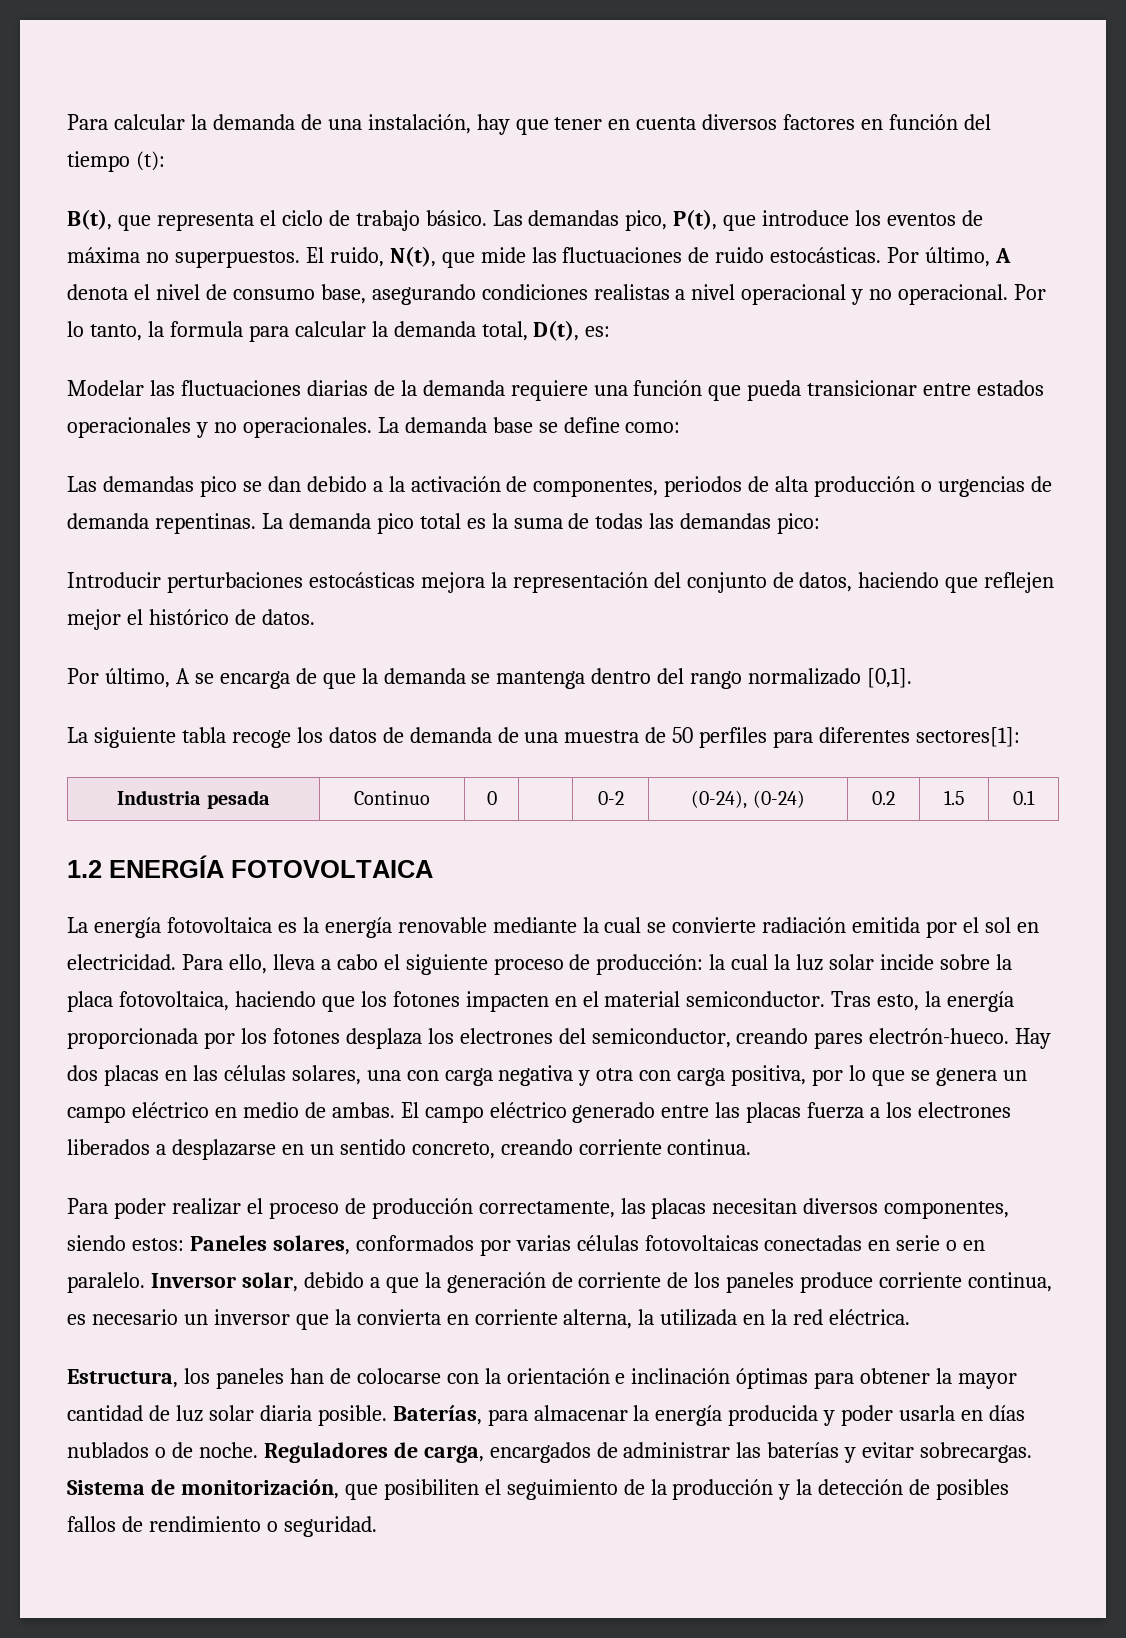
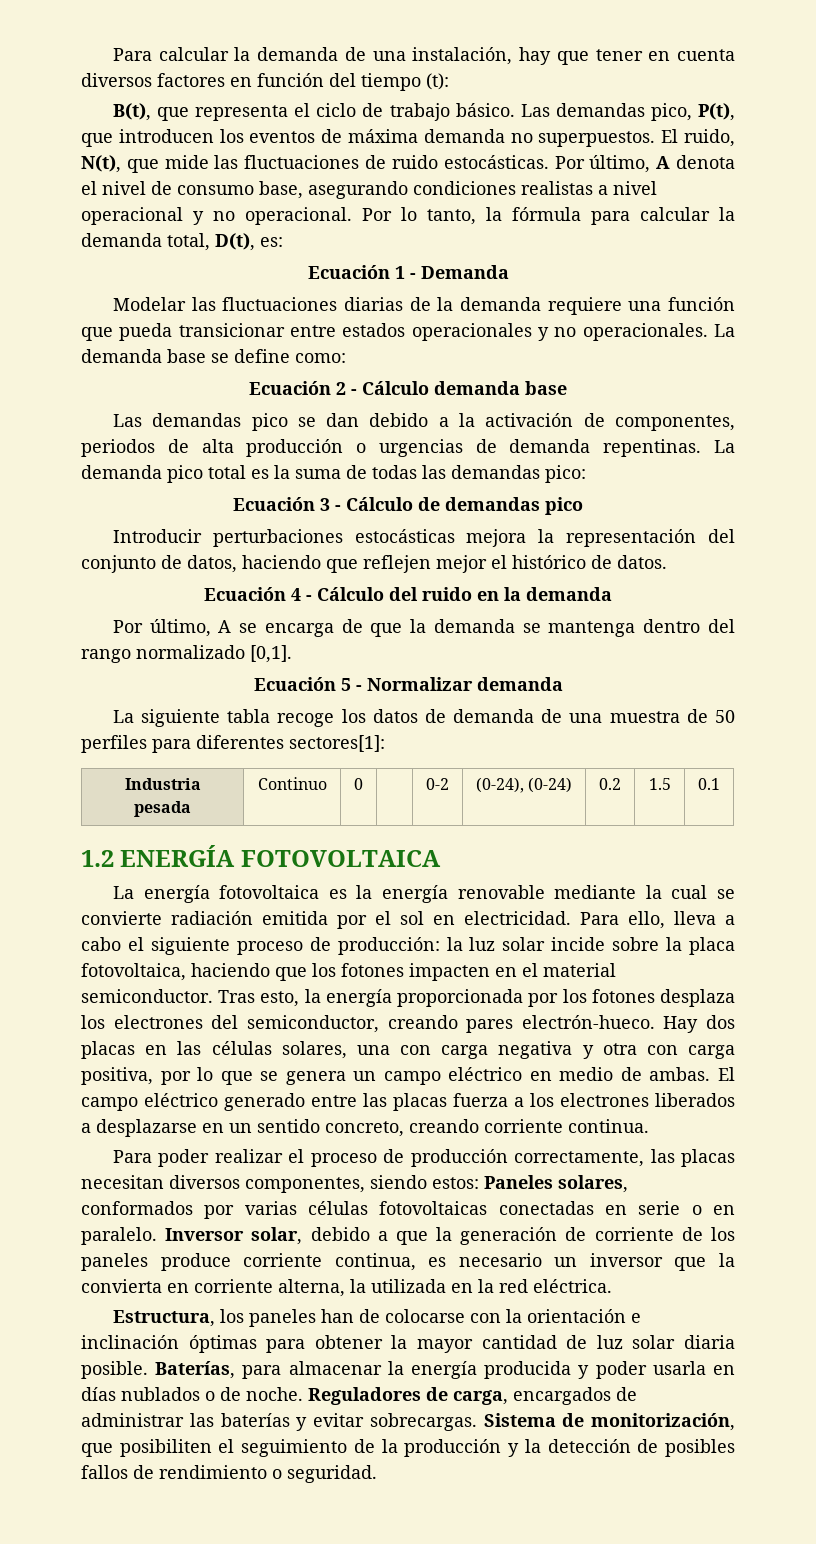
- Las demandas pico, P(t), que introduce los eventos de máxima no superpuestos.
+ Las demandas pico, P(t), que introducen los eventos de máxima demanda no superpuestos.
- Por lo tanto, la formula para calcular la demanda total, D(t), es:
+ Por lo tanto, la fórmula para calcular la demanda total, D(t), es:
+ Ecuación 1 - Demanda
+ Ecuación 2 - Cálculo demanda base
+ Ecuación 3 - Cálculo de demandas pico
+ Ecuación 4 - Cálculo del ruido en la demanda
+ Ecuación 5 - Normalizar demanda
- Para ello, lleva a cabo el siguiente proceso de producción: la cual la luz solar incide sobre la placa fotovoltaica, haciendo que los fotones impacten en el material semiconductor.
+ Para ello, lleva a cabo el siguiente proceso de producción: la luz solar incide sobre la placa fotovoltaica, haciendo que los fotones impacten en el material semiconductor.

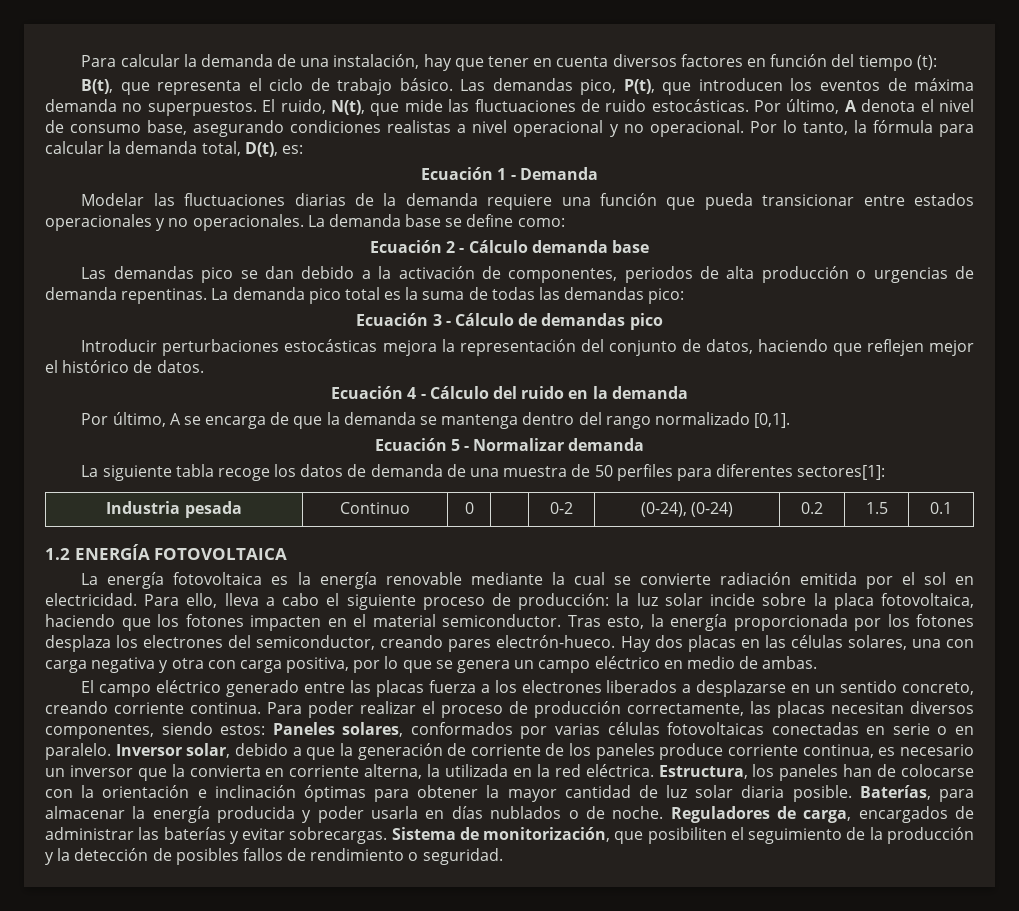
- Hay dos placas en las células solares, una con carga negativa y otra con carga positiva, por lo que se genera un campo eléctrico en medio de ambas. El campo eléctrico generado entre las placas fuerza a los electrones liberados a desplazarse en un sentido concreto, creando corriente continua.
- Para poder realizar el proceso de producción correctamente, las placas necesitan diversos componentes, siendo estos:
+ Hay dos placas en las células solares, una con carga negativa y otra con carga positiva, por lo que se genera un campo eléctrico en medio de ambas.
+ El campo eléctrico generado entre las placas fuerza a los electrones liberados a desplazarse en un sentido concreto, creando corriente continua. Para poder realizar el proceso de producción correctamente, las placas necesitan diversos componentes, siendo estos:
- Inversor solar, debido a que la generación de corriente de los paneles produce corriente continua, es necesario un inversor que la convierta en corriente alterna, la utilizada en la red eléctrica.
- Estructura, los paneles han de colocarse con la orientación e inclinación óptimas para obtener la mayor cantidad de luz solar diaria posible.
+ Inversor solar, debido a que la generación de corriente de los paneles produce corriente continua, es necesario un inversor que la convierta en corriente alterna, la utilizada en la red eléctrica. Estructura, los paneles han de colocarse con la orientación e inclinación óptimas para obtener la mayor cantidad de luz solar diaria posible.

